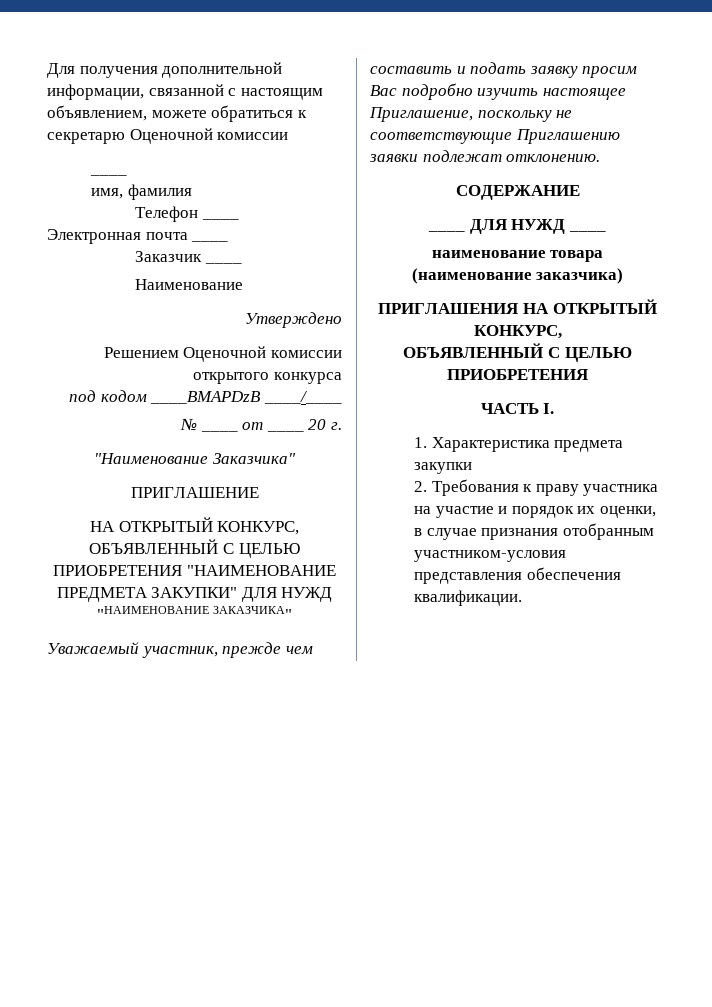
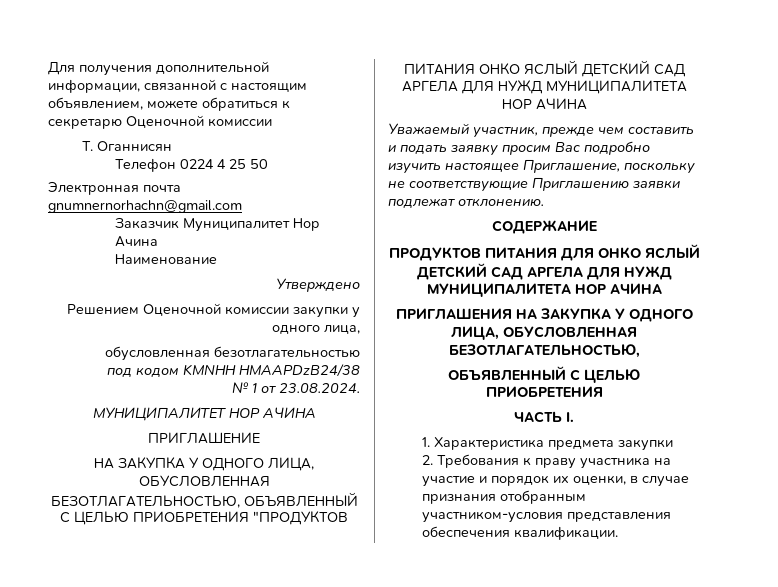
  Для получения дополнительной информации, связанной с настоящим объявлением, можете обратиться к секретарю Оценочной комиссии
- ____
- имя, фамилия
- Телефон ____
+ Т. Оганнисян
+ Телефон 0224 4 25 50
- Электронная почта ____
+ Электронная почта gnumnernorhachn@gmail.com
- Заказчик ____
+ Заказчик Муниципалитет Нор Ачина
- Решением Оценочной комиссии открытого конкурса
+ Решением Оценочной комиссии закупки у одного лица,
+ обусловленная безотлагательностью
- под кодом ____BMAPDzB ____/____
+ под кодом KMNHH HMAAPDzB24/38
- № ____ от ____ 20 г.
- "Наименование Заказчика"
+ № 1 от 23.08.2024.
+ МУНИЦИПАЛИТЕТ НОР АЧИНА
  ПРИГЛАШЕНИЕ
- НА ОТКРЫТЫЙ КОНКУРС, ОБЪЯВЛЕННЫЙ С ЦЕЛЬЮ ПРИОБРЕТЕНИЯ "НАИМЕНОВАНИЕ ПРЕДМЕТА ЗАКУПКИ" ДЛЯ НУЖД "НАИМЕНОВАНИЕ ЗАКАЗЧИКА"
+ НА ЗАКУПКА У ОДНОГО ЛИЦА, ОБУСЛОВЛЕННАЯ БЕЗОТЛАГАТЕЛЬНОСТЬЮ, ОБЪЯВЛЕННЫЙ С ЦЕЛЬЮ ПРИОБРЕТЕНИЯ "ПРОДУКТОВ ПИТАНИЯ ОНКО ЯСЛЫЙ ДЕТСКИЙ САД АРГЕЛА ДЛЯ НУЖД МУНИЦИПАЛИТЕТА НОР АЧИНА
- ____ ДЛЯ НУЖД ____
- наименование товара (наименование заказчика)
- ПРИГЛАШЕНИЯ НА ОТКРЫТЫЙ КОНКУРС,
+ ПРОДУКТОВ ПИТАНИЯ ДЛЯ ОНКО ЯСЛЫЙ ДЕТСКИЙ САД АРГЕЛА ДЛЯ НУЖД МУНИЦИПАЛИТЕТА НОР АЧИНА
+ ПРИГЛАШЕНИЯ НА ЗАКУПКА У ОДНОГО ЛИЦА, ОБУСЛОВЛЕННАЯ БЕЗОТЛАГАТЕЛЬНОСТЬЮ,

